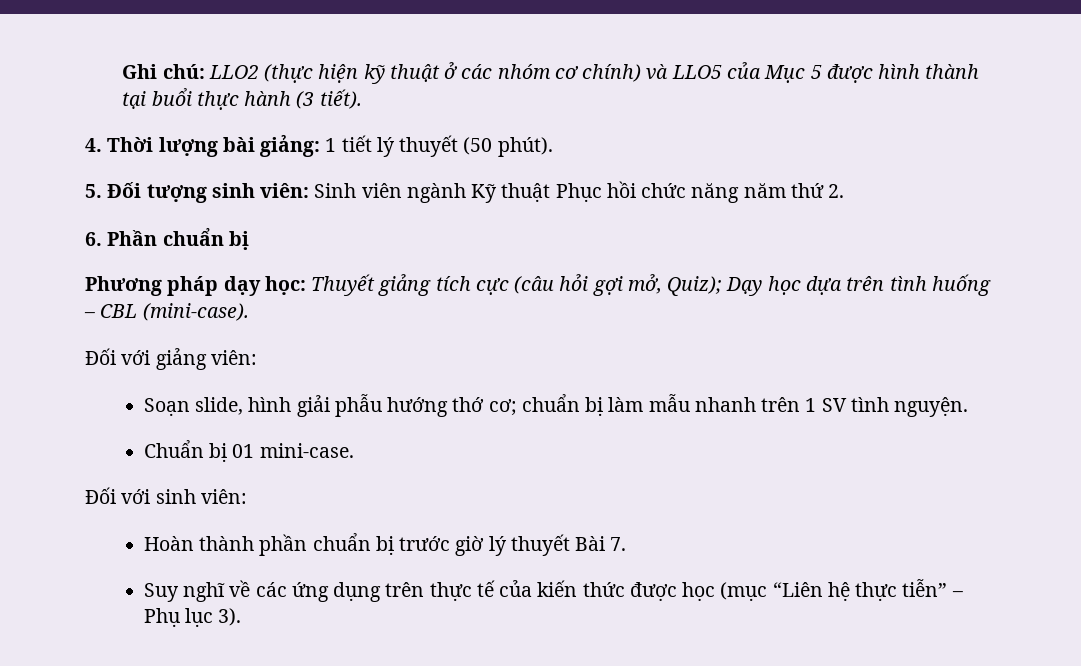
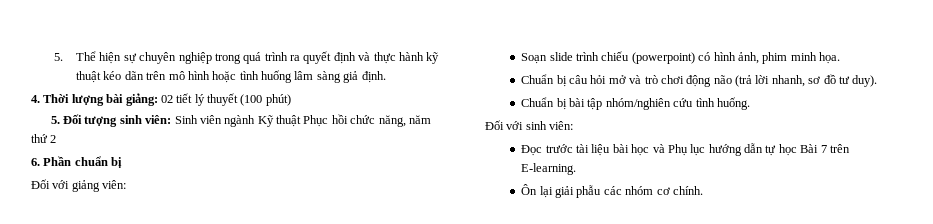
- Ghi chú: LLO2 (thực hiện kỹ thuật ở các nhóm cơ chính) và LLO5 của Mục 5 được hình thành tại buổi thực hành (3 tiết).
+ 5. Thể hiện sự chuyên nghiệp trong quá trình ra quyết định và thực hành kỹ thuật kéo dãn trên mô hình hoặc tình huống lâm sàng giả định.
- 4. Thời lượng bài giảng: 1 tiết lý thuyết (50 phút).
+ 4. Thời lượng bài giảng: 02 tiết lý thuyết (100 phút)
- 5. Đối tượng sinh viên: Sinh viên ngành Kỹ thuật Phục hồi chức năng năm thứ 2.
+ 5. Đối tượng sinh viên: Sinh viên ngành Kỹ thuật Phục hồi chức năng, năm thứ 2
- Phương pháp dạy học: Thuyết giảng tích cực (câu hỏi gợi mở, Quiz); Dạy học dựa trên tình huống – CBL (mini-case).
- Soạn slide, hình giải phẫu hướng thớ cơ; chuẩn bị làm mẫu nhanh trên 1 SV tình nguyện.
- Chuẩn bị 01 mini-case.
+ Soạn slide trình chiếu (powerpoint) có hình ảnh, phim minh họa.
+ Chuẩn bị câu hỏi mở và trò chơi động não (trả lời nhanh, sơ đồ tư duy).
+ Chuẩn bị bài tập nhóm/nghiên cứu tình huống.
  Đối với sinh viên:
- Hoàn thành phần chuẩn bị trước giờ lý thuyết Bài 7.
- Suy nghĩ về các ứng dụng trên thực tế của kiến thức được học (mục “Liên hệ thực tiễn” – Phụ lục 3).
+ Đọc trước tài liệu bài học và Phụ lục hướng dẫn tự học Bài 7 trên E-learning.
+ Ôn lại giải phẫu các nhóm cơ chính.

